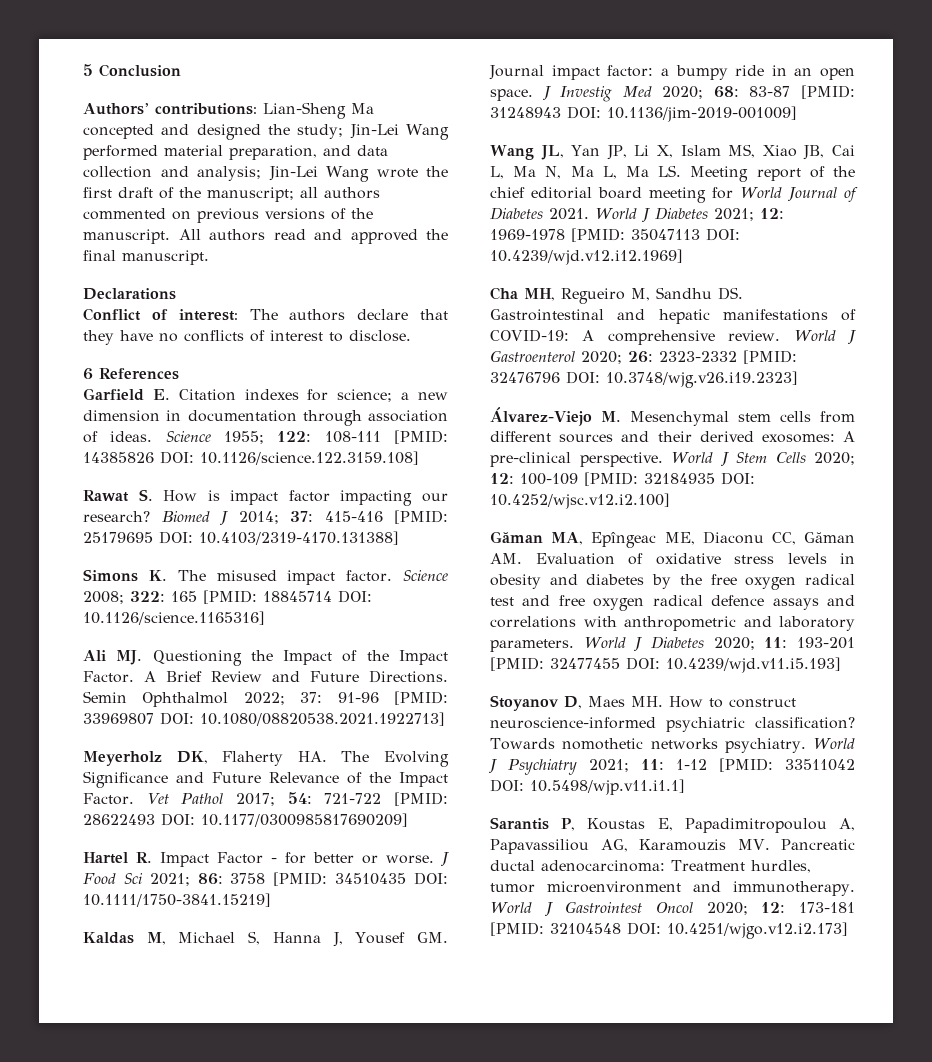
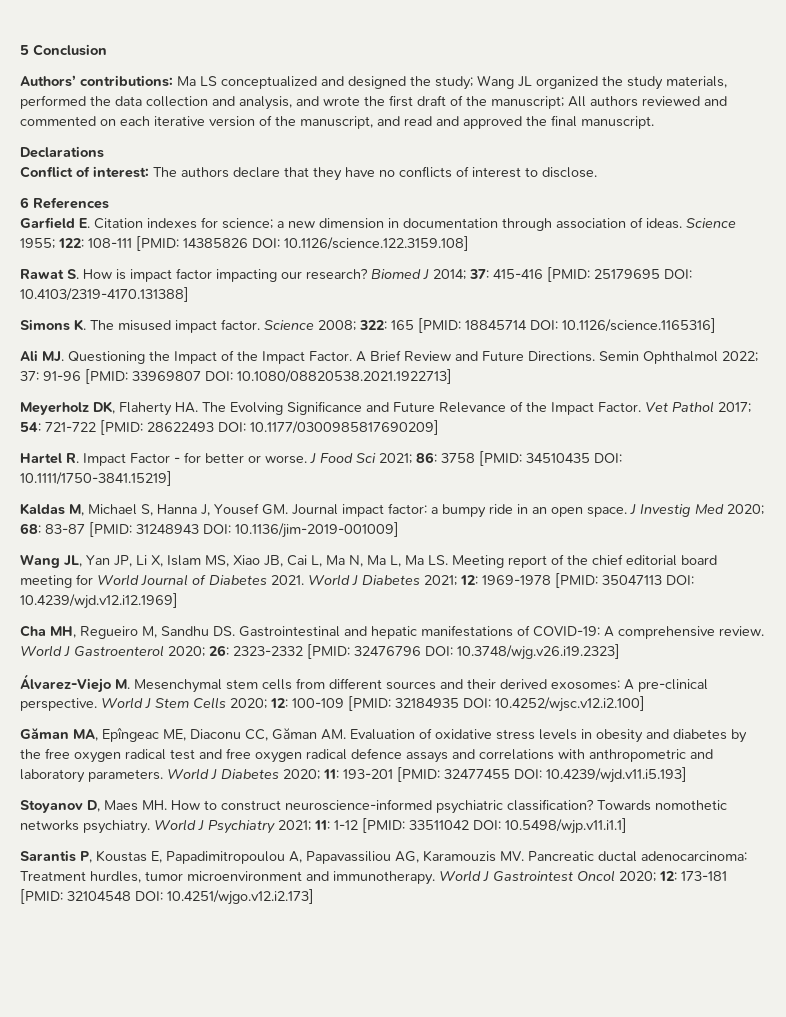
- Authors’ contributions: Lian-Sheng Ma concepted and designed the study; Jin-Lei Wang performed material preparation, and data collection and analysis; Jin-Lei Wang wrote the first draft of the manuscript; all authors commented on previous versions of the manuscript. All authors read and approved the final manuscript.
+ Authors’ contributions: Ma LS conceptualized and designed the study; Wang JL organized the study materials, performed the data collection and analysis, and wrote the first draft of the manuscript; All authors reviewed and commented on each iterative version of the manuscript, and read and approved the final manuscript.

